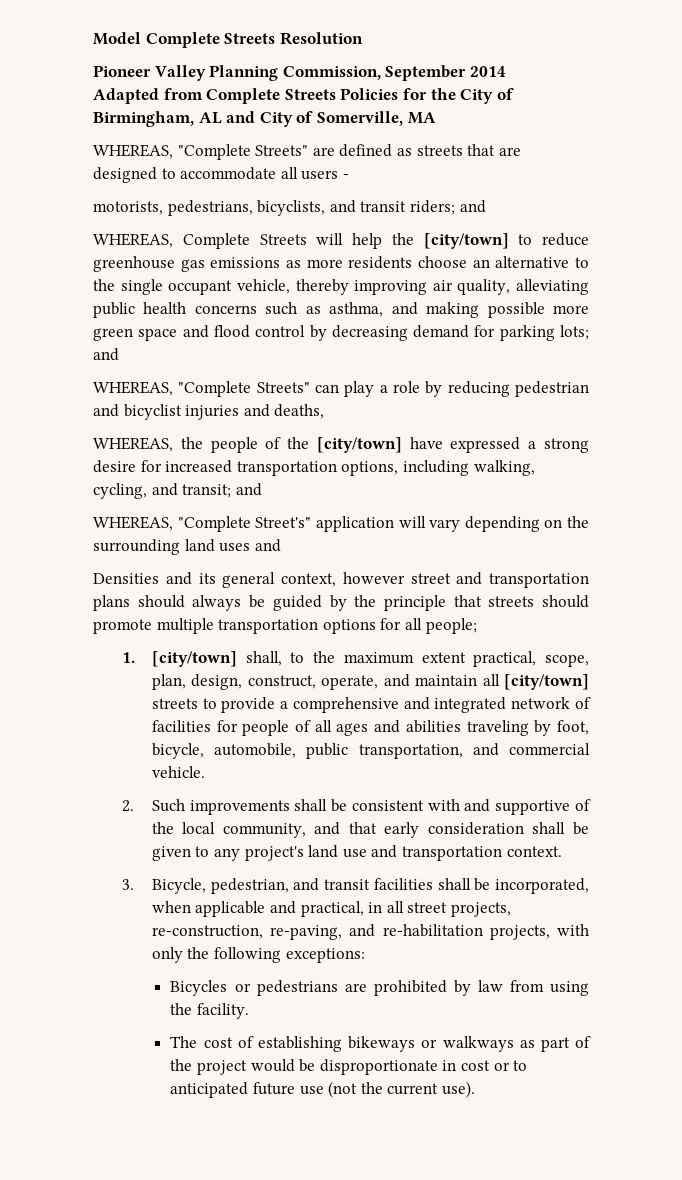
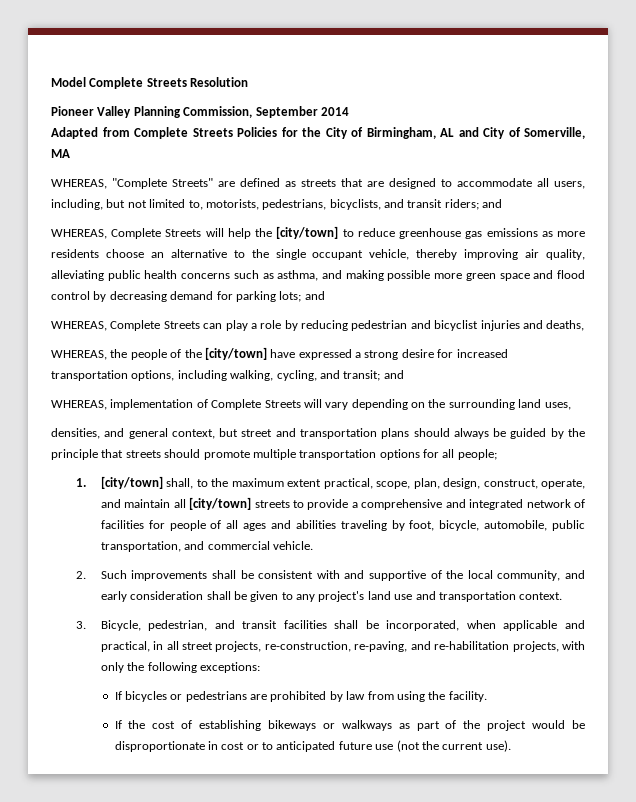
- WHEREAS, "Complete Streets" are defined as streets that are designed to accommodate all users -
- motorists, pedestrians, bicyclists, and transit riders; and
+ WHEREAS, "Complete Streets" are defined as streets that are designed to accommodate all users, including, but not limited to, motorists, pedestrians, bicyclists, and transit riders; and
- WHEREAS, "Complete Streets" can play a role by reducing pedestrian and bicyclist injuries and deaths,
+ WHEREAS, Complete Streets can play a role by reducing pedestrian and bicyclist injuries and deaths,
- WHEREAS, "Complete Street's" application will vary depending on the surrounding land uses and
- Densities and its general context, however street and transportation plans should always be guided by the principle that streets should promote multiple transportation options for all people;
+ WHEREAS, implementation of Complete Streets will vary depending on the surrounding land uses,
+ densities, and general context, but street and transportation plans should always be guided by the principle that streets should promote multiple transportation options for all people;
- 2. Such improvements shall be consistent with and supportive of the local community, and that early consideration shall be given to any project's land use and transportation context.
+ 2. Such improvements shall be consistent with and supportive of the local community, and early consideration shall be given to any project's land use and transportation context.
- Bicycles or pedestrians are prohibited by law from using the facility.
+ If bicycles or pedestrians are prohibited by law from using the facility.
- The cost of establishing bikeways or walkways as part of the project would be disproportionate in cost or to anticipated future use (not the current use).
+ If the cost of establishing bikeways or walkways as part of the project would be disproportionate in cost or to anticipated future use (not the current use).

